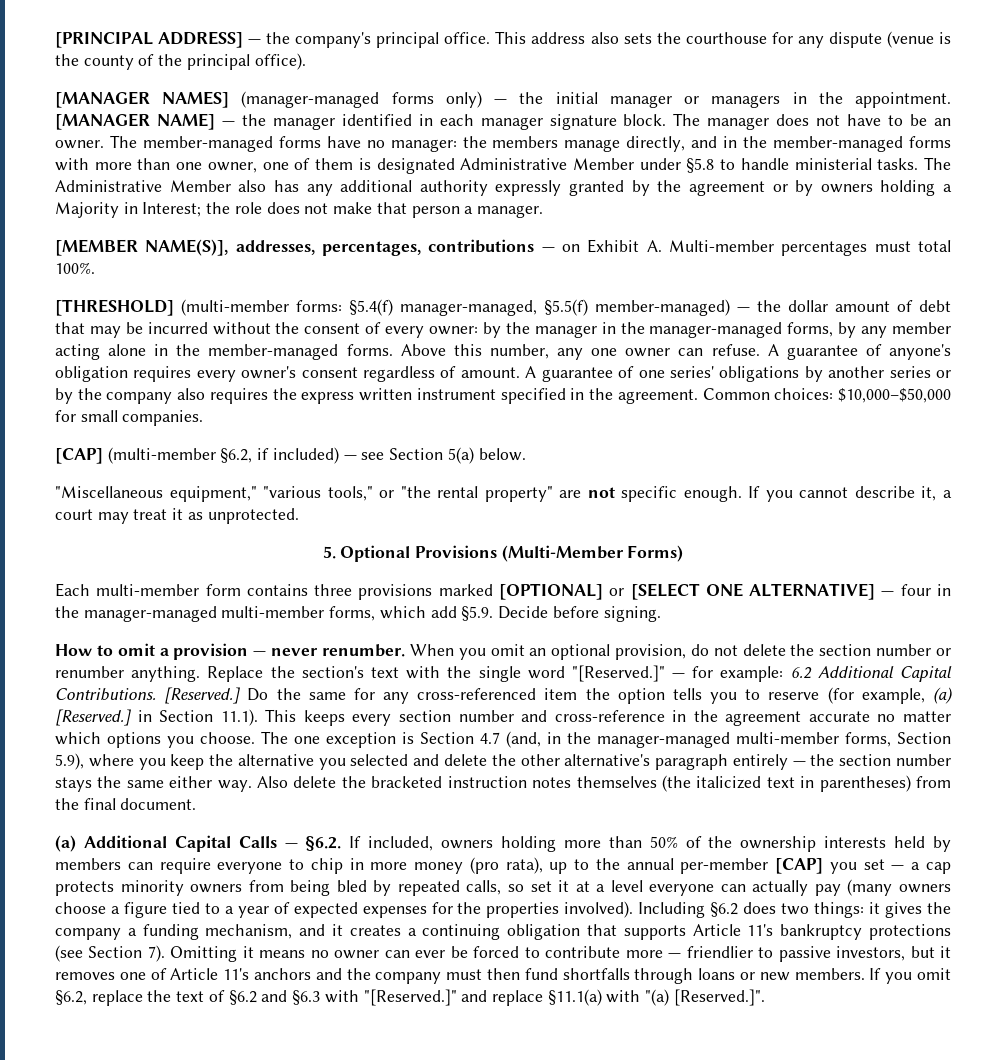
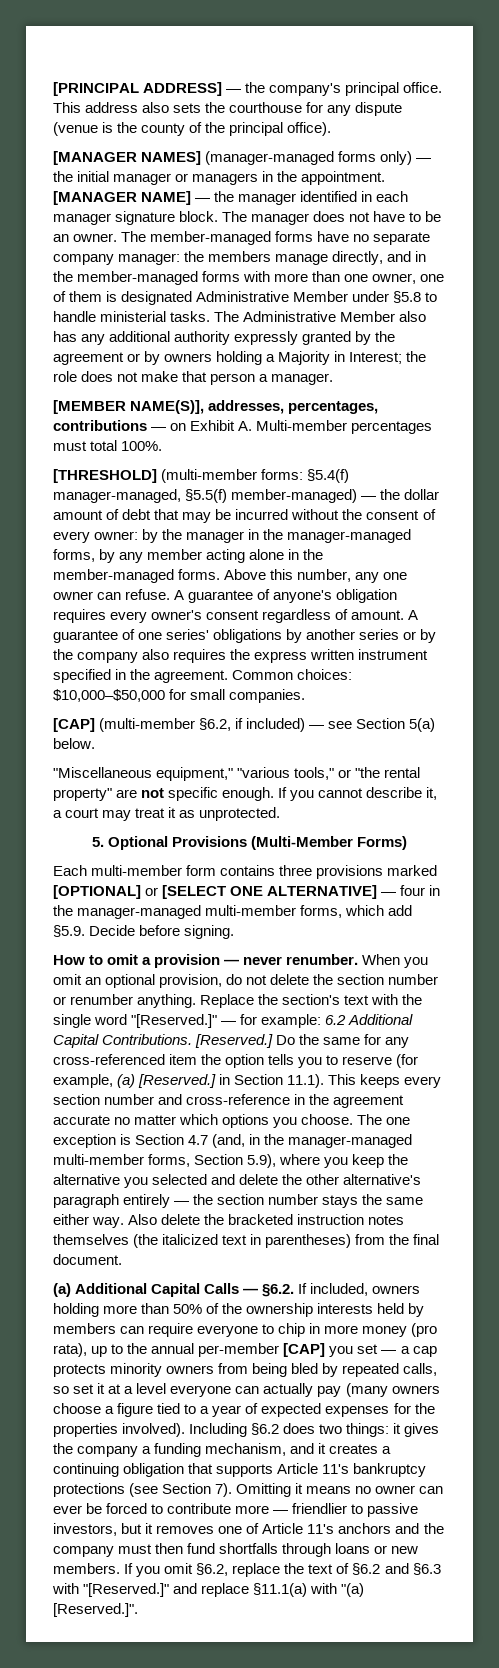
- The member-managed forms have no manager: the members manage directly, and in the member-managed forms with more than one owner, one of them is designated Administrative Member under §5.8 to handle ministerial tasks.
+ The member-managed forms have no separate company manager: the members manage directly, and in the member-managed forms with more than one owner, one of them is designated Administrative Member under §5.8 to handle ministerial tasks.

